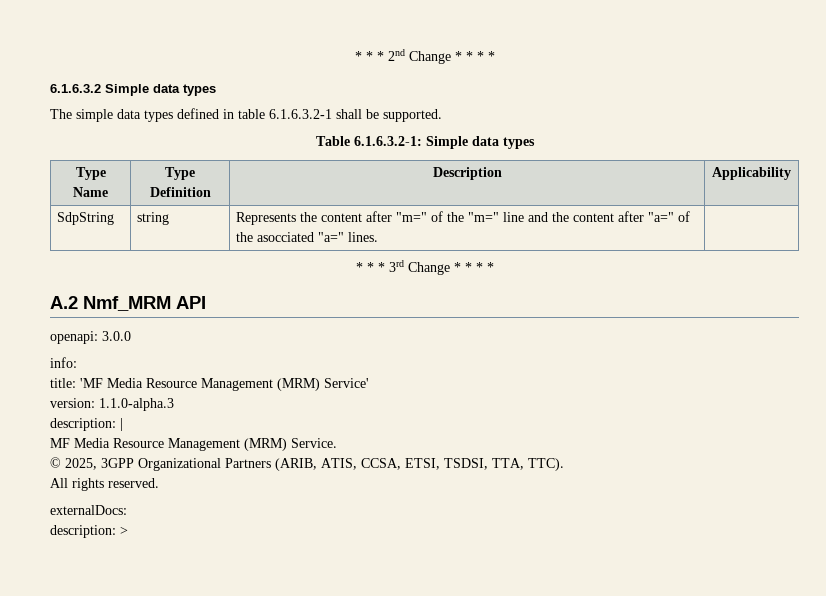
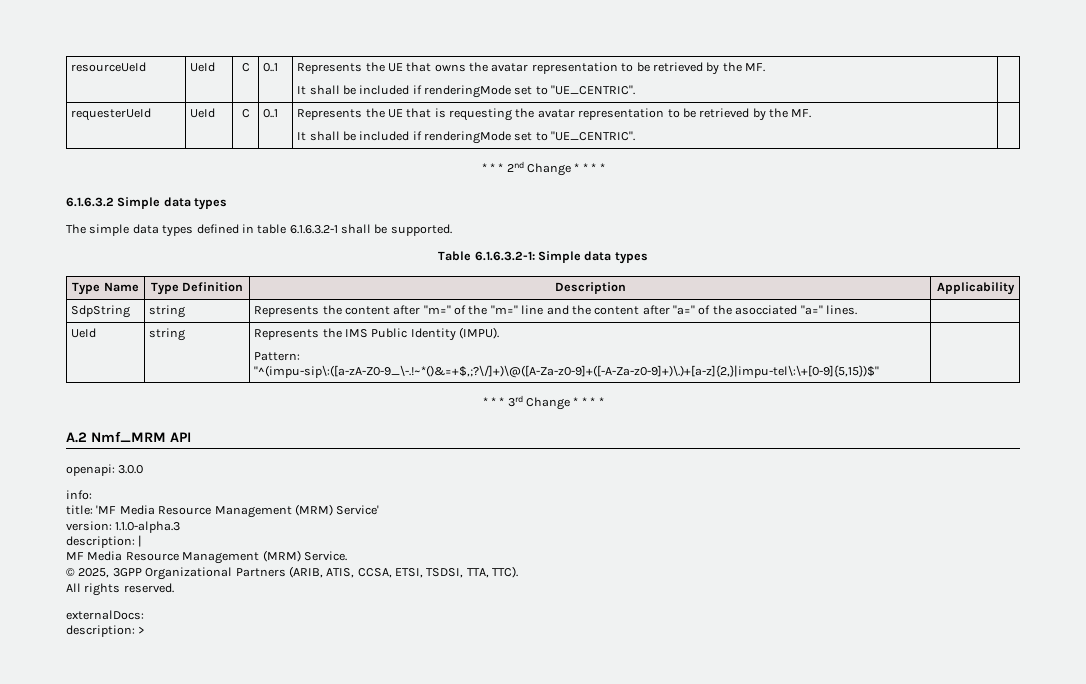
+ resourceUeId | UeId | C | 0..1 | Represents the UE that owns the avatar representation to be retrieved by the MF.
+ It shall be included if renderingMode set to "UE_CENTRIC". |
+ requesterUeId | UeId | C | 0..1 | Represents the UE that is requesting the avatar representation to be retrieved by the MF.
+ It shall be included if renderingMode set to "UE_CENTRIC". |
+ UeId | string | Represents the IMS Public Identity (IMPU).
+ Pattern: "^(impu-sip\:([a-zA-Z0-9_\-.!~*()&=+$,;?\/]+)\@([A-Za-z0-9]+([-A-Za-z0-9]+)\.)+[a-z]{2,}|impu-tel\:\+[0-9]{5,15})$" |

